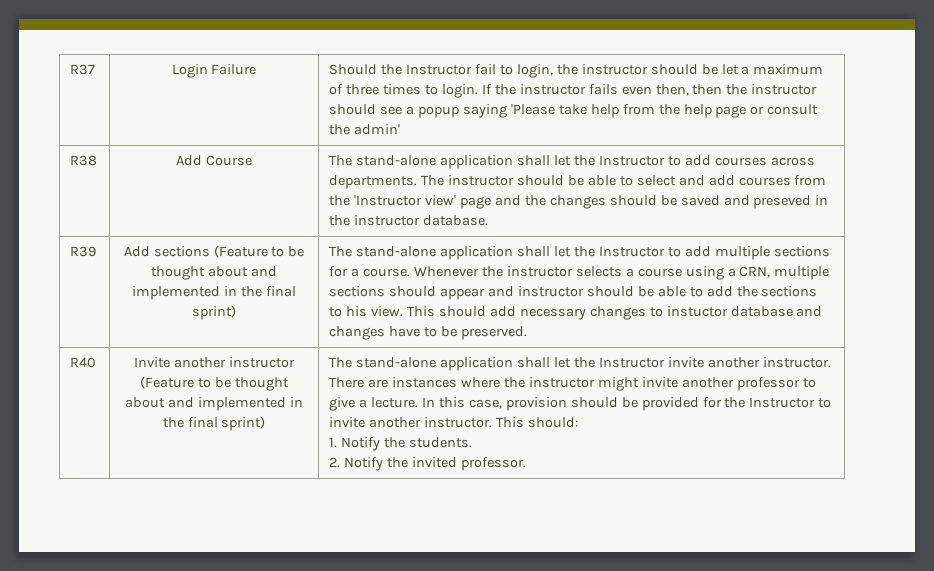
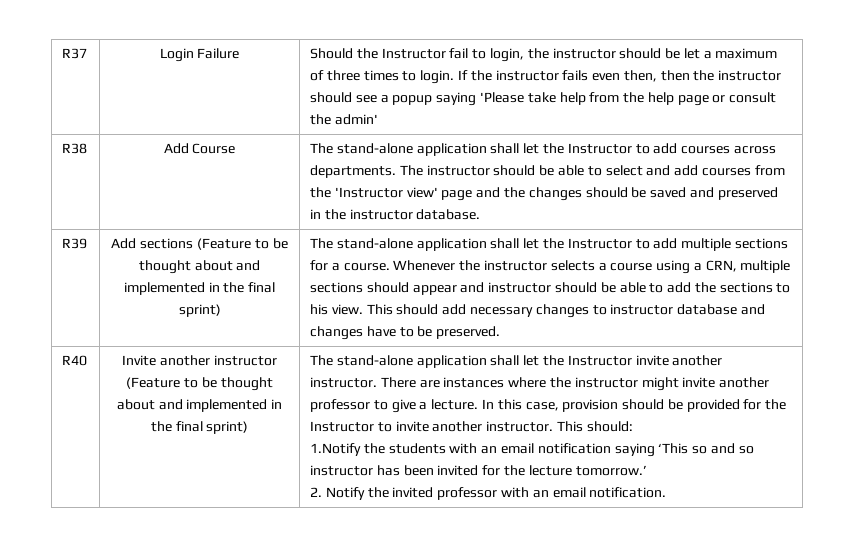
- The instructor should be able to select and add courses from the 'Instructor view' page and the changes should be saved and preseved in the instructor database.
+ The instructor should be able to select and add courses from the 'Instructor view' page and the changes should be saved and preserved in the instructor database.
- This should add necessary changes to instuctor database and changes have to be preserved.
+ This should add necessary changes to instructor database and changes have to be preserved.
- 1. Notify the students.
+ 1.Notify the students with an email notification saying ‘This so and so instructor has been invited for the lecture tomorrow.’
- 2. Notify the invited professor.
+ 2. Notify the invited professor with an email notification.

